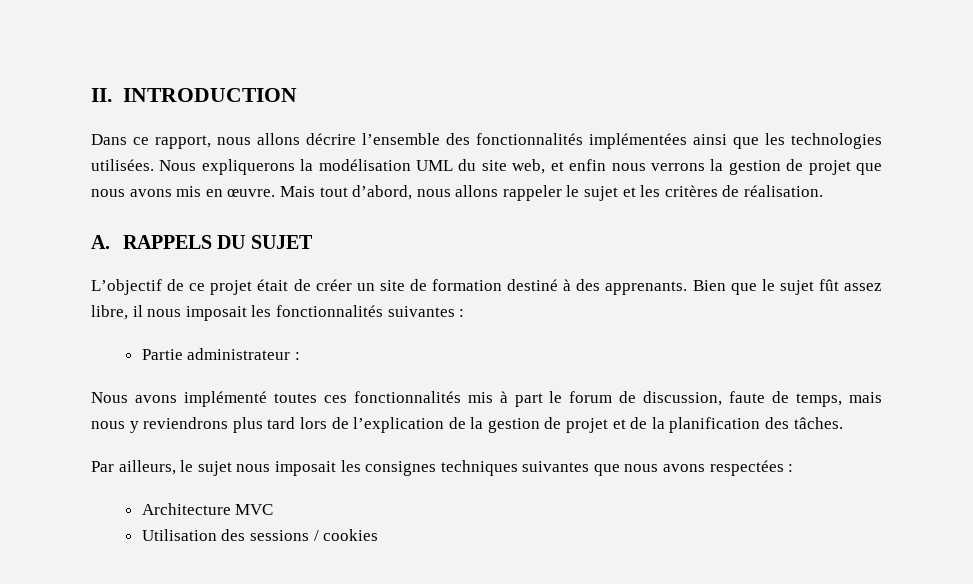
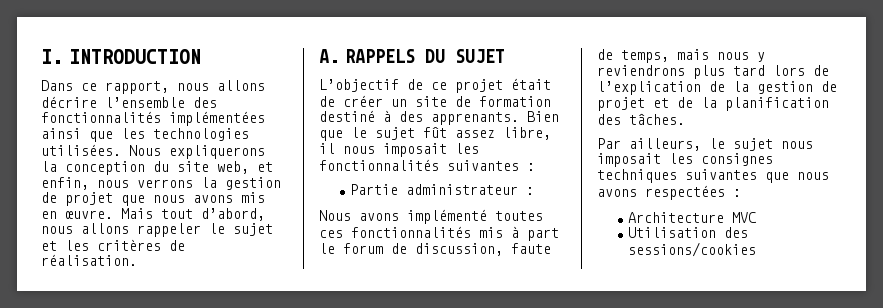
- II. INTRODUCTION
+ I. INTRODUCTION
- Nous expliquerons la modélisation UML du site web, et enfin nous verrons la gestion de projet que nous avons mis en œuvre.
+ Nous expliquerons la conception du site web, et enfin, nous verrons la gestion de projet que nous avons mis en œuvre.
- Utilisation des sessions / cookies
+ Utilisation des sessions/cookies

